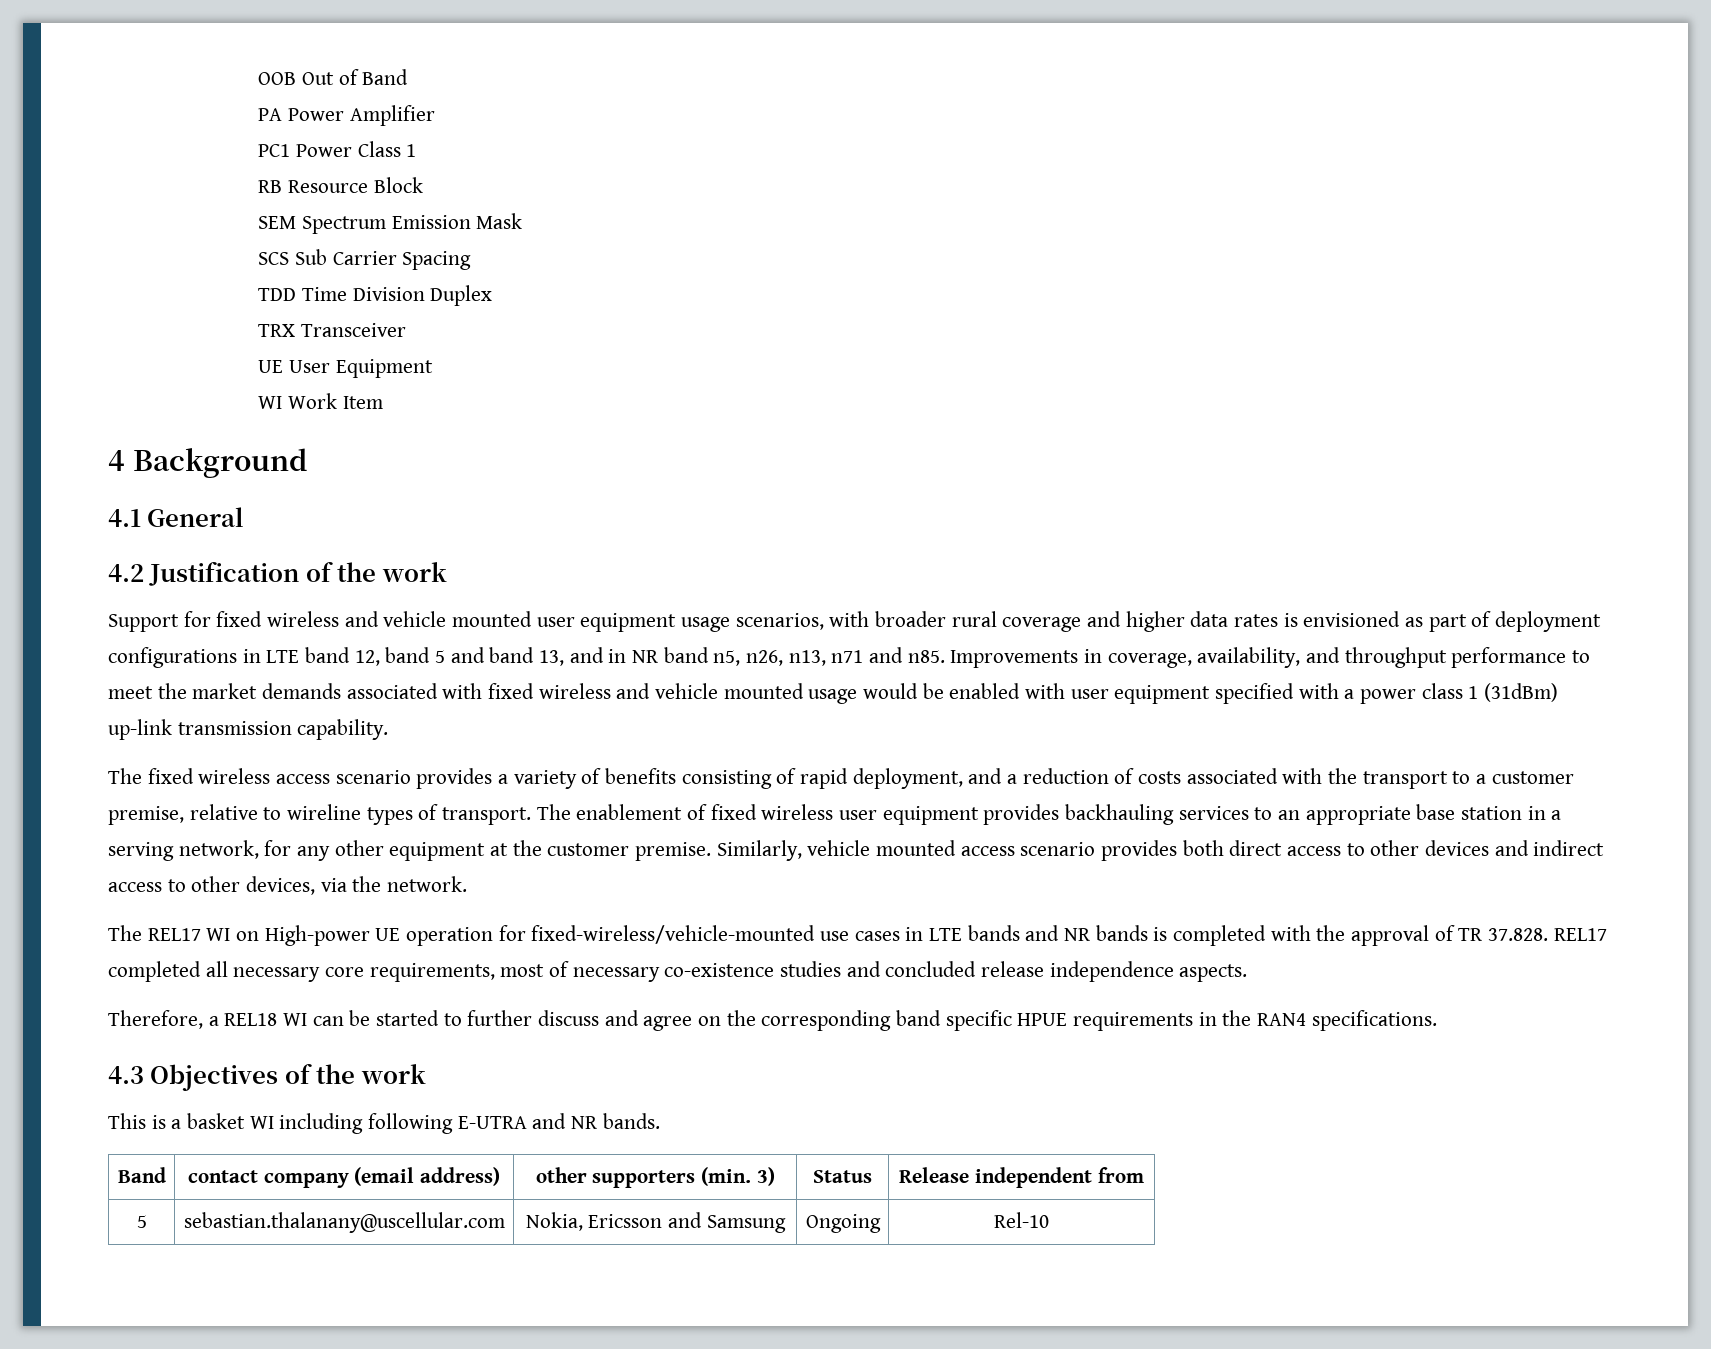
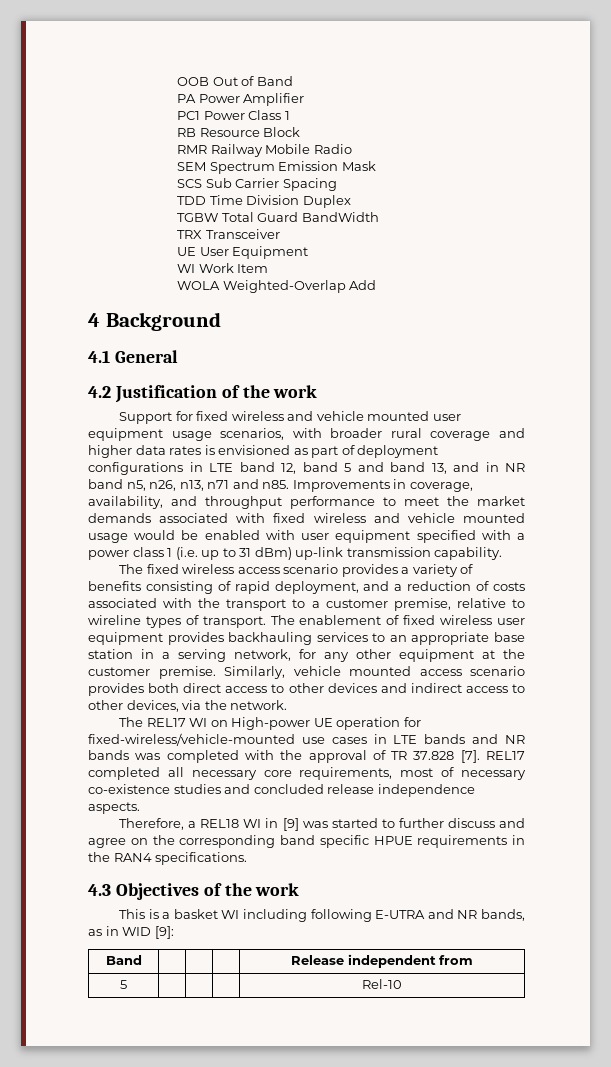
+ RMR Railway Mobile Radio
+ TGBW Total Guard BandWidth
+ WOLA Weighted-Overlap Add
- Improvements in coverage, availability, and throughput performance to meet the market demands associated with fixed wireless and vehicle mounted usage would be enabled with user equipment specified with a power class 1 (31dBm) up-link transmission capability.
+ Improvements in coverage, availability, and throughput performance to meet the market demands associated with fixed wireless and vehicle mounted usage would be enabled with user equipment specified with a power class 1 (i.e. up to 31 dBm) up-link transmission capability.
- The REL17 WI on High-power UE operation for fixed-wireless/vehicle-mounted use cases in LTE bands and NR bands is completed with the approval of TR 37.828. REL17 completed all necessary core requirements, most of necessary co-existence studies and concluded release independence aspects.
+ The REL17 WI on High-power UE operation for fixed-wireless/vehicle-mounted use cases in LTE bands and NR bands was completed with the approval of TR 37.828 [7]. REL17 completed all necessary core requirements, most of necessary co-existence studies and concluded release independence aspects.
- Therefore, a REL18 WI can be started to further discuss and agree on the corresponding band specific HPUE requirements in the RAN4 specifications.
+ Therefore, a REL18 WI in [9] was started to further discuss and agree on the corresponding band specific HPUE requirements in the RAN4 specifications.
- This is a basket WI including following E-UTRA and NR bands.
- Band | contact company (email address) | other supporters (min. 3) | Status | Release independent from
- 5 | sebastian.thalanany@uscellular.com | Nokia, Ericsson and Samsung | Ongoing | Rel-10
+ This is a basket WI including following E-UTRA and NR bands, as in WID [9]:
+ Band | | | | Release independent from
+ 5 | | | | Rel-10

